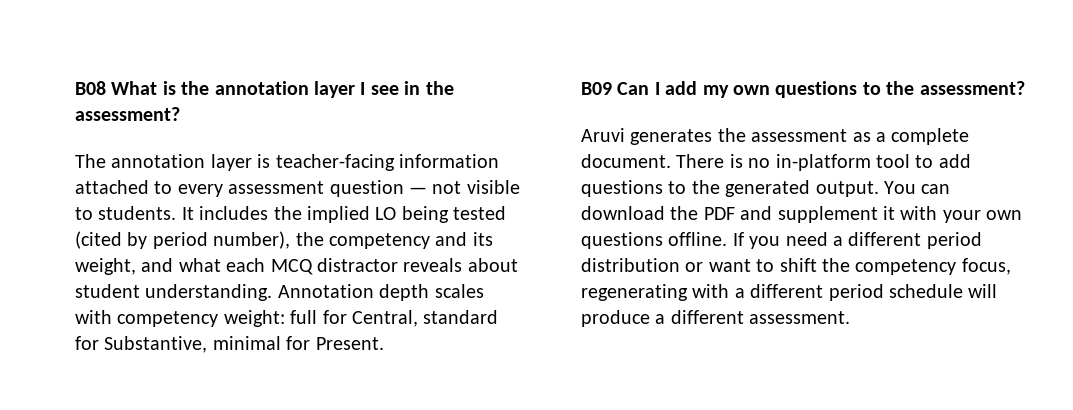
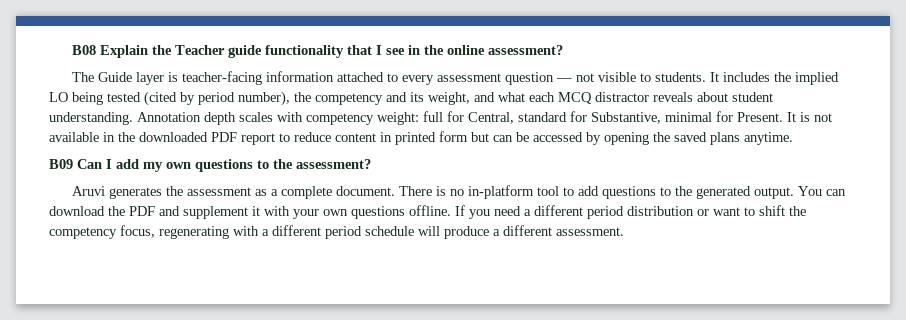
- B08 What is the annotation layer I see in the assessment?
+ B08 Explain the Teacher guide functionality that I see in the online assessment?
- The annotation layer is teacher-facing information attached to every assessment question — not visible to students.
+ The Guide layer is teacher-facing information attached to every assessment question — not visible to students.
+ It is not available in the downloaded PDF report to reduce content in printed form but can be accessed by opening the saved plans anytime.

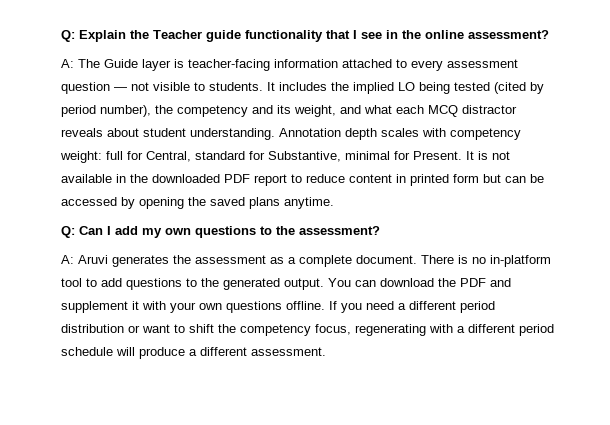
- B08 Explain the Teacher guide functionality that I see in the online assessment?
+ Q: Explain the Teacher guide functionality that I see in the online assessment?
- The Guide layer is teacher-facing information attached to every assessment question — not visible to students.
+ A: The Guide layer is teacher-facing information attached to every assessment question — not visible to students.
- B09 Can I add my own questions to the assessment?
+ Q: Can I add my own questions to the assessment?
- Aruvi generates the assessment as a complete document.
+ A: Aruvi generates the assessment as a complete document.

